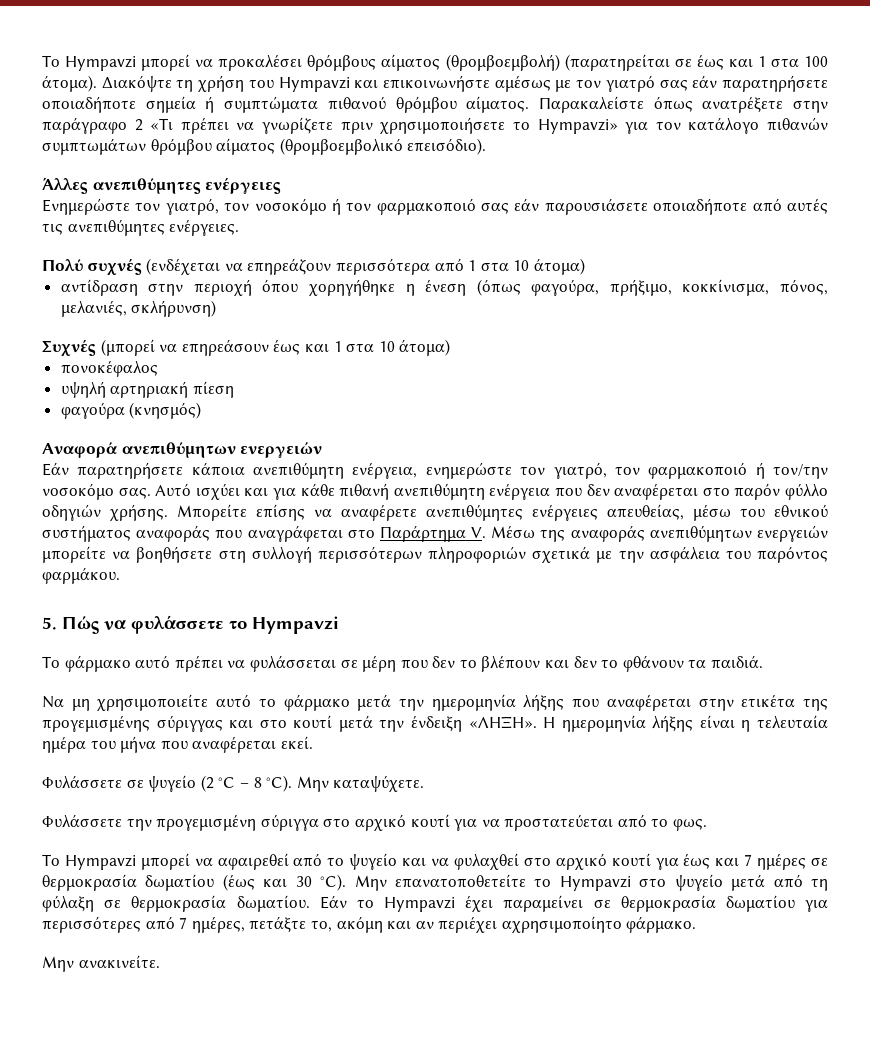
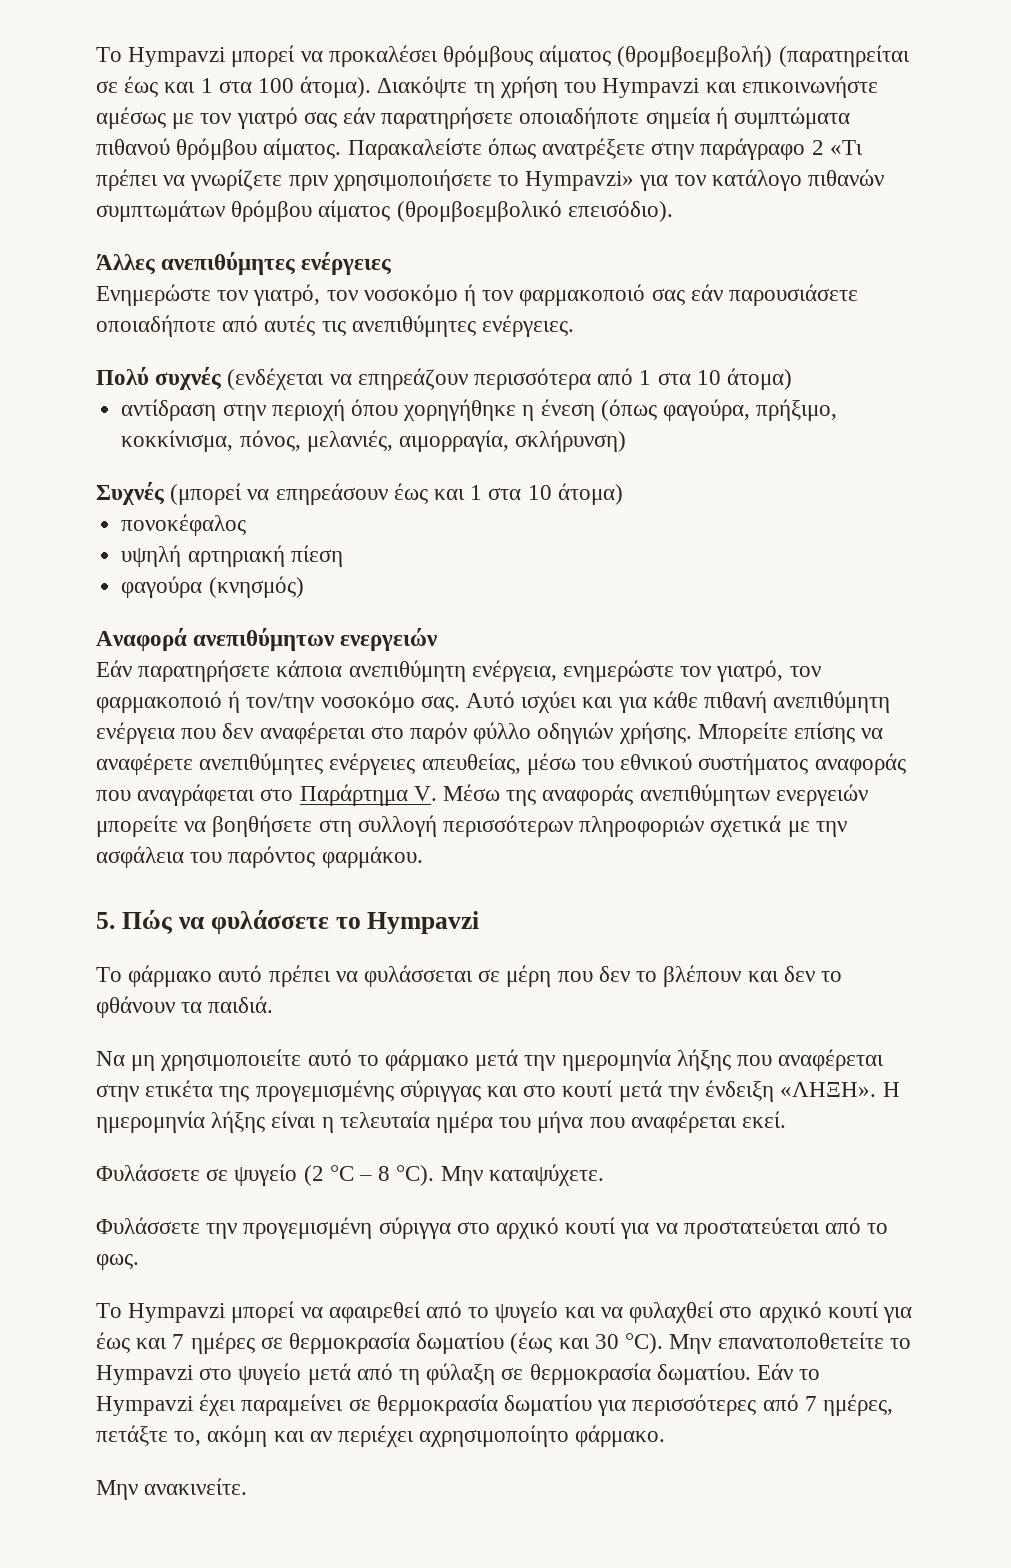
- αντίδραση στην περιοχή όπου χορηγήθηκε η ένεση (όπως φαγούρα, πρήξιμο, κοκκίνισμα, πόνος, μελανιές, σκλήρυνση)
+ αντίδραση στην περιοχή όπου χορηγήθηκε η ένεση (όπως φαγούρα, πρήξιμο, κοκκίνισμα, πόνος, μελανιές, αιμορραγία, σκλήρυνση)

